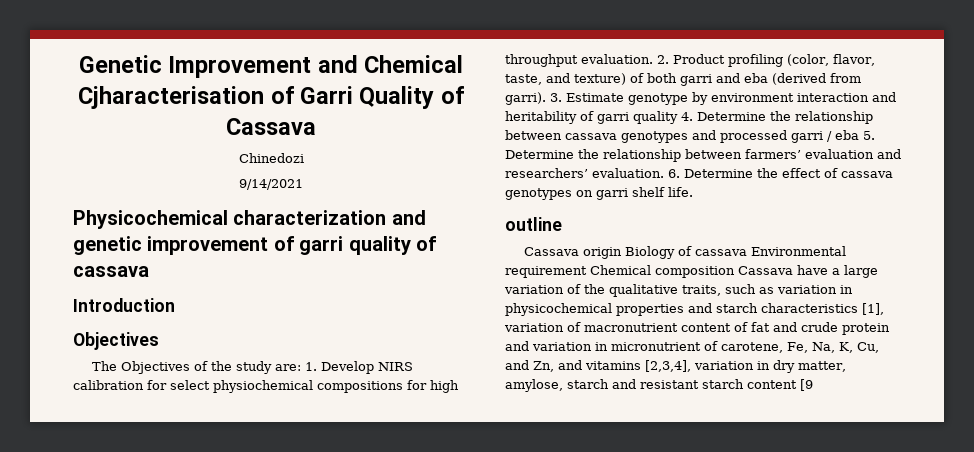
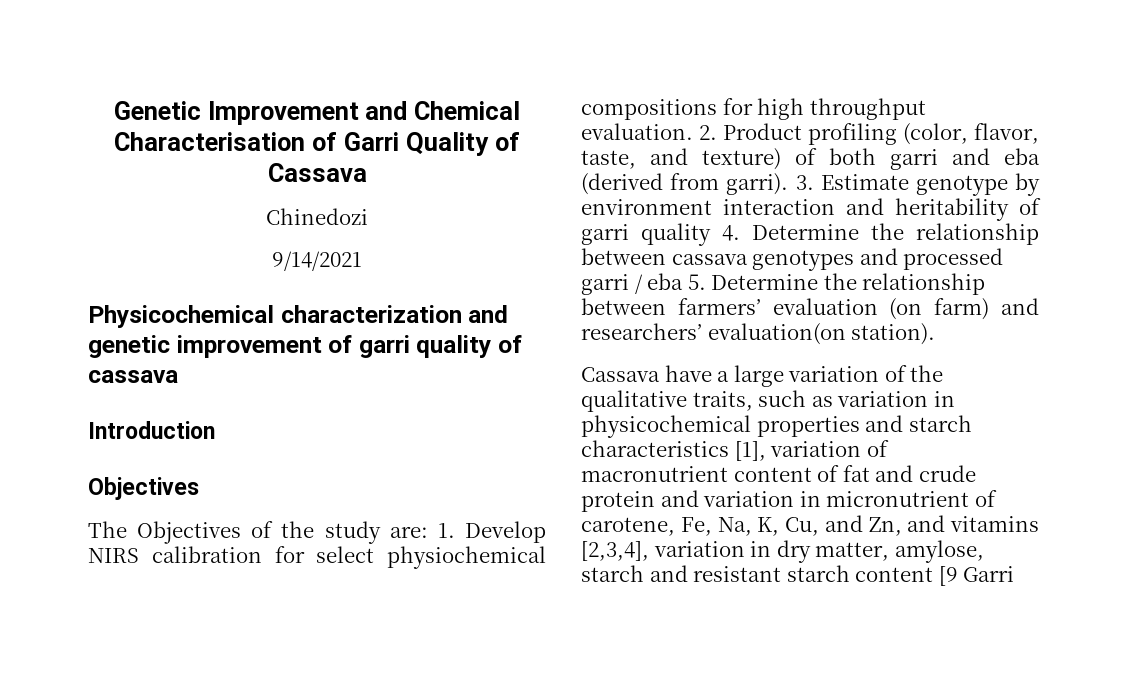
- Genetic Improvement and Chemical Cjharacterisation of Garri Quality of Cassava
+ Genetic Improvement and Chemical Characterisation of Garri Quality of Cassava
- 3. Estimate genotype by environment interaction and heritability of garri quality 4. Determine the relationship between cassava genotypes and processed garri / eba 5. Determine the relationship between farmers’ evaluation and researchers’ evaluation. 6. Determine the effect of cassava genotypes on garri shelf life.
- outline
- Cassava origin Biology of cassava Environmental requirement Chemical composition Cassava have a large variation of the qualitative traits, such as variation in physicochemical properties and starch characteristics [1], variation of macronutrient content of fat and crude protein and variation in micronutrient of carotene, Fe, Na, K, Cu, and Zn, and vitamins [2,3,4], variation in dry matter, amylose, starch and resistant starch content [9
+ 3. Estimate genotype by environment interaction and heritability of garri quality 4. Determine the relationship between cassava genotypes and processed garri / eba 5. Determine the relationship between farmers’ evaluation (on farm) and researchers’ evaluation(on station).
+ Cassava have a large variation of the qualitative traits, such as variation in physicochemical properties and starch characteristics [1], variation of macronutrient content of fat and crude protein and variation in micronutrient of carotene, Fe, Na, K, Cu, and Zn, and vitamins [2,3,4], variation in dry matter, amylose, starch and resistant starch content [9 Garri

